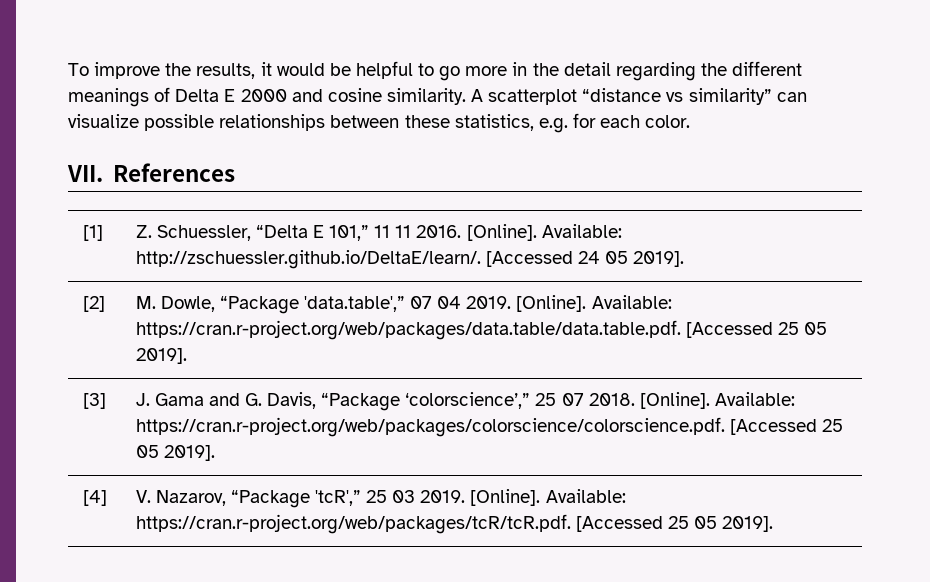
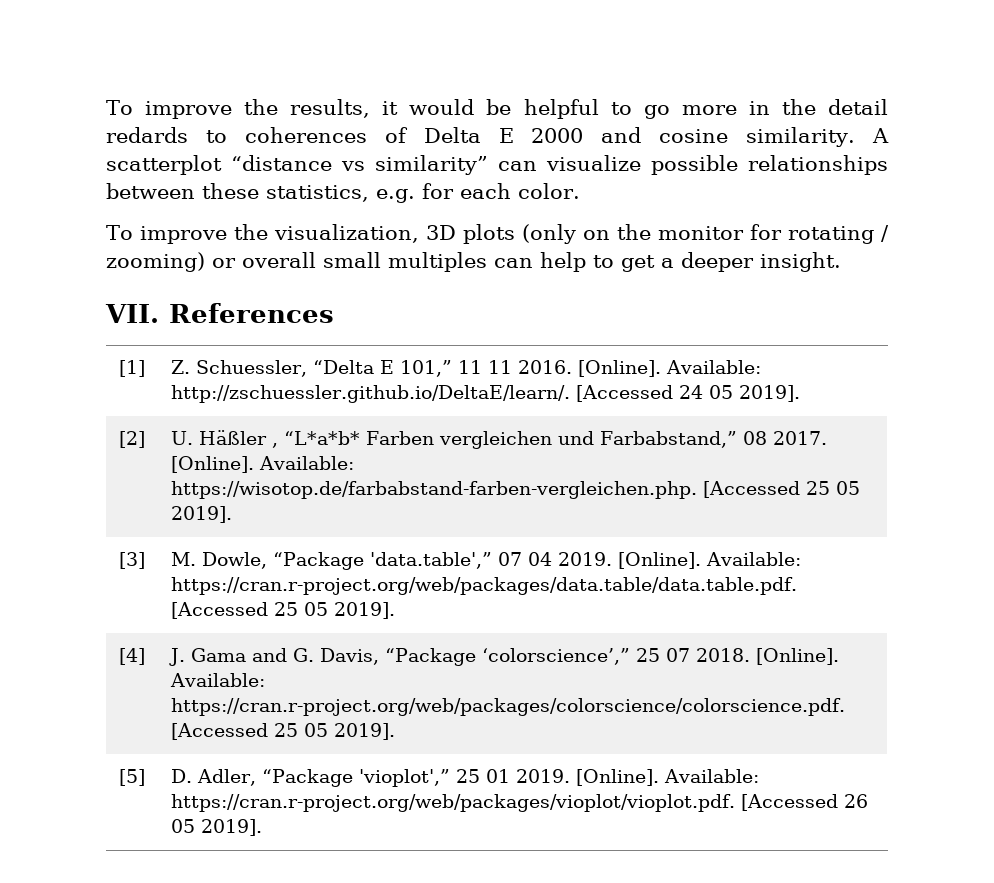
- To improve the results, it would be helpful to go more in the detail regarding the different meanings of Delta E 2000 and cosine similarity.
+ To improve the results, it would be helpful to go more in the detail redards to coherences of Delta E 2000 and cosine similarity.
+ To improve the visualization, 3D plots (only on the monitor for rotating / zooming) or overall small multiples can help to get a deeper insight.
- [2] | M. Dowle, “Package 'data.table',” 07 04 2019. [Online]. Available: https://cran.r-project.org/web/packages/data.table/data.table.pdf. [Accessed 25 05 2019].
+ [2] | U. Häßler , “L*a*b* Farben vergleichen und Farbabstand,” 08 2017. [Online]. Available: https://wisotop.de/farbabstand-farben-vergleichen.php. [Accessed 25 05 2019].
+ [3] | M. Dowle, “Package 'data.table',” 07 04 2019. [Online]. Available: https://cran.r-project.org/web/packages/data.table/data.table.pdf. [Accessed 25 05 2019].
- [3] | J. Gama and G. Davis, “Package ‘colorscience’,” 25 07 2018. [Online]. Available: https://cran.r-project.org/web/packages/colorscience/colorscience.pdf. [Accessed 25 05 2019].
+ [4] | J. Gama and G. Davis, “Package ‘colorscience’,” 25 07 2018. [Online]. Available: https://cran.r-project.org/web/packages/colorscience/colorscience.pdf. [Accessed 25 05 2019].
- [4] | V. Nazarov, “Package 'tcR',” 25 03 2019. [Online]. Available: https://cran.r-project.org/web/packages/tcR/tcR.pdf. [Accessed 25 05 2019].
+ [5] | D. Adler, “Package 'vioplot',” 25 01 2019. [Online]. Available: https://cran.r-project.org/web/packages/vioplot/vioplot.pdf. [Accessed 26 05 2019].

